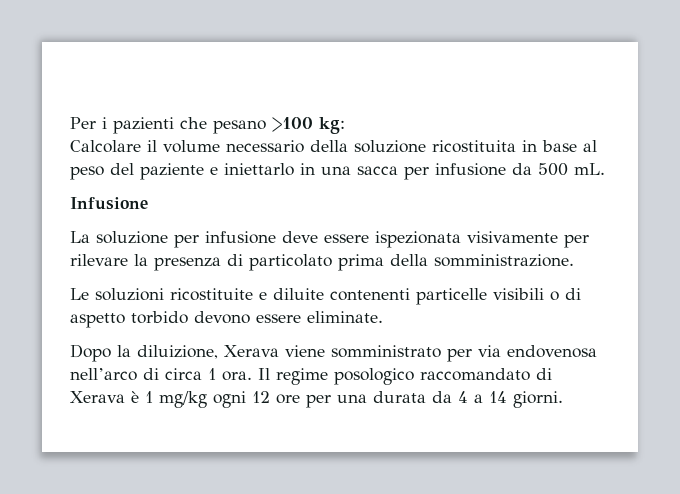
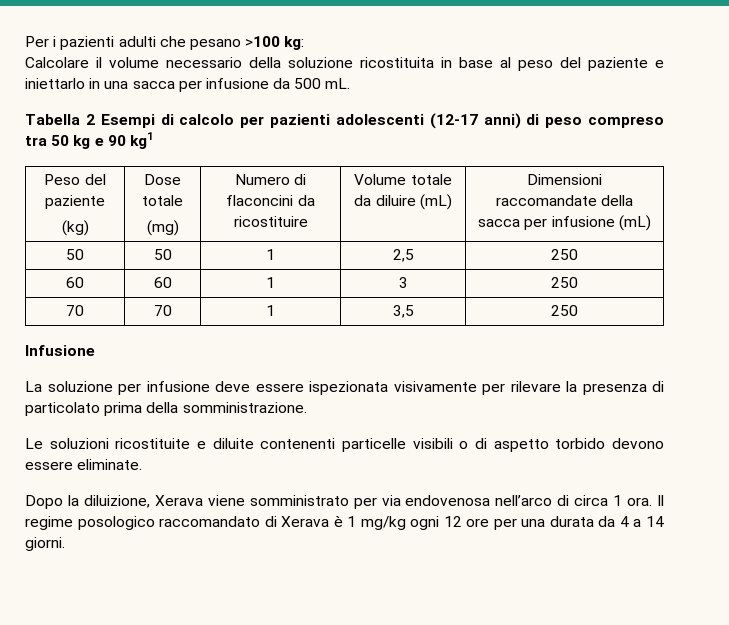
- Per i pazienti che pesano >100 kg:
+ Per i pazienti adulti che pesano >100 kg:
+ Tabella 2 Esempi di calcolo per pazienti adolescenti (12-17 anni) di peso compreso tra 50 kg e 90 kg1
+ Peso del paziente
+ (kg) | Dose totale
+ (mg) | Numero di flaconcini da ricostituire | Volume totale da diluire (mL) | Dimensioni raccomandate della sacca per infusione (mL)
+ 50 | 50 | 1 | 2,5 | 250
+ 60 | 60 | 1 | 3 | 250
+ 70 | 70 | 1 | 3,5 | 250

